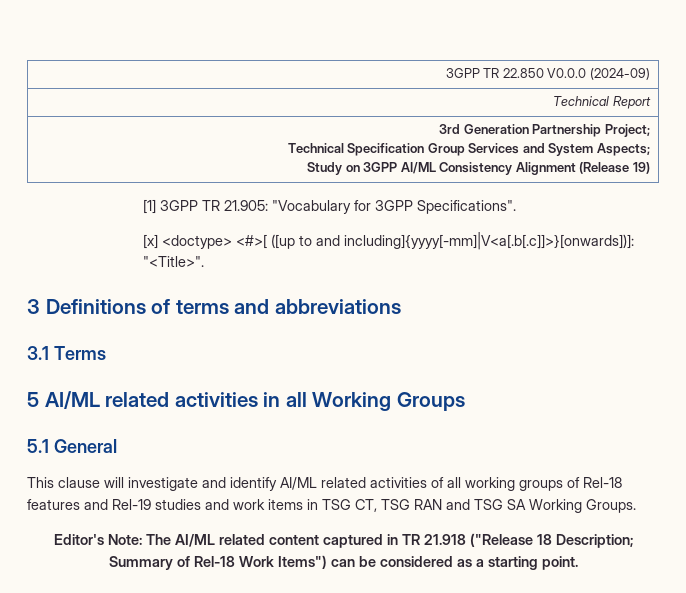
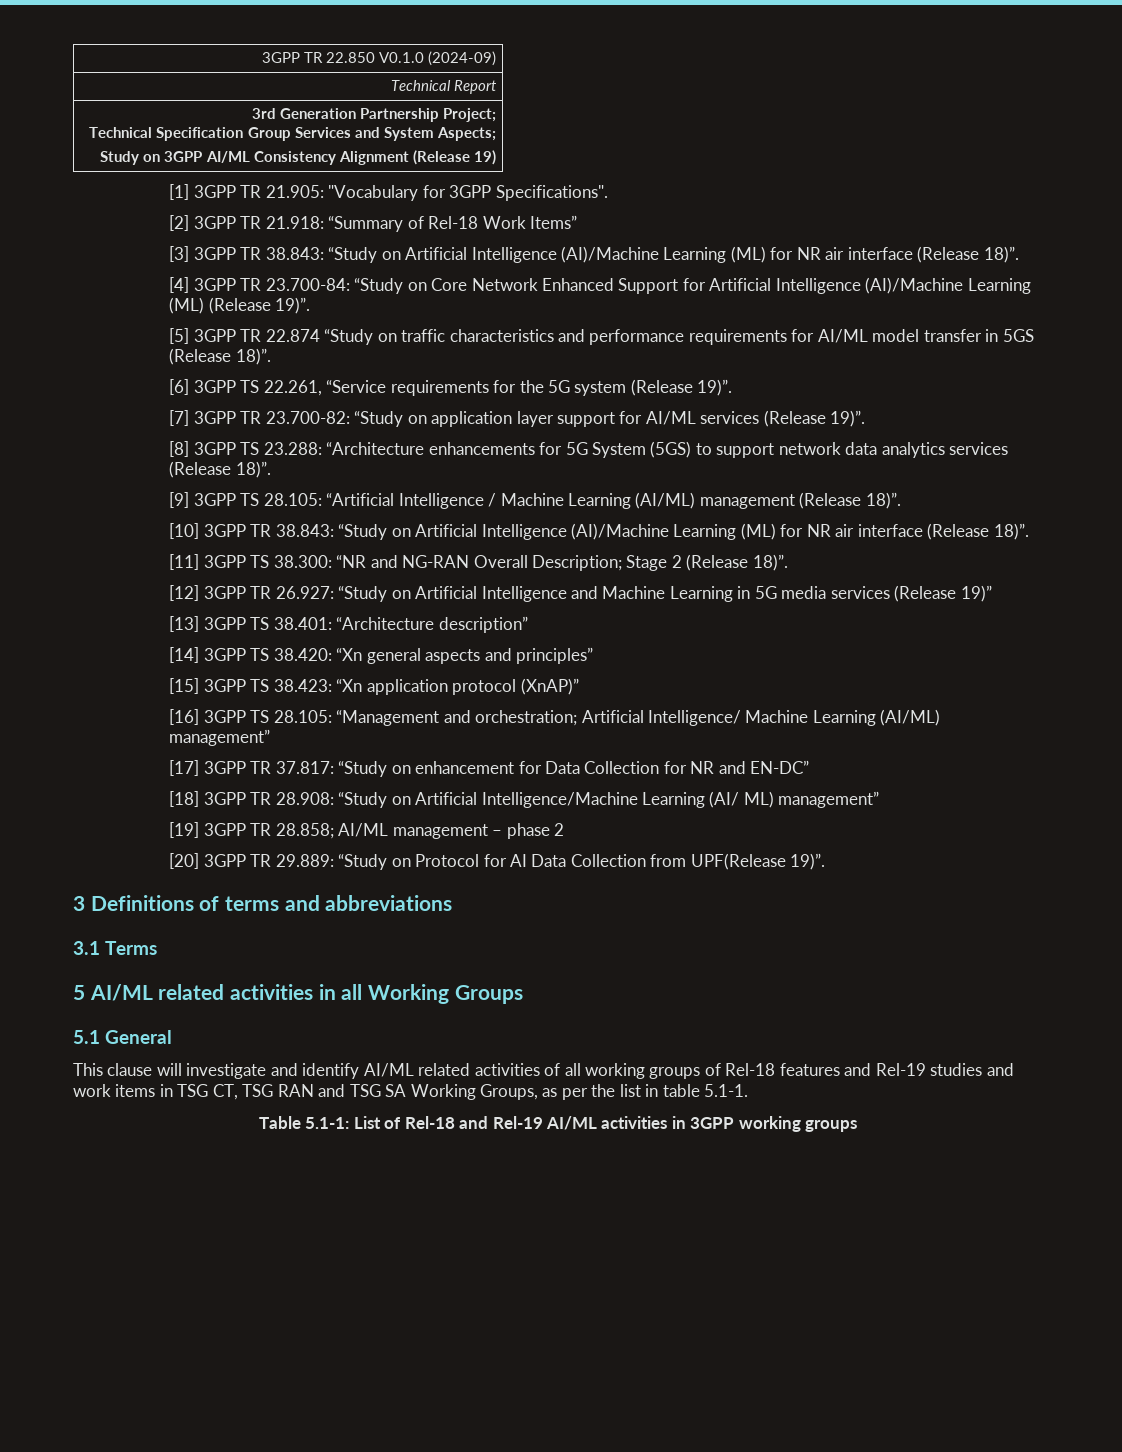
- 3GPP TR 22.850 V0.0.0 (2024-09)
+ 3GPP TR 22.850 V0.1.0 (2024-09)
- [x] <doctype> <#>[ ([up to and including]{yyyy[-mm]|V<a[.b[.c]]>}[onwards])]: "<Title>".
+ [2] 3GPP TR 21.918: “Summary of Rel-18 Work Items”
+ [3] 3GPP TR 38.843: “Study on Artificial Intelligence (AI)/Machine Learning (ML) for NR air interface (Release 18)”.
+ [4] 3GPP TR 23.700-84: “Study on Core Network Enhanced Support for Artificial Intelligence (AI)/Machine Learning (ML) (Release 19)”.
+ [5] 3GPP TR 22.874 “Study on traffic characteristics and performance requirements for AI/ML model transfer in 5GS (Release 18)”.
+ [6] 3GPP TS 22.261, “Service requirements for the 5G system (Release 19)”.
+ [7] 3GPP TR 23.700-82: “Study on application layer support for AI/ML services (Release 19)”.
+ [8] 3GPP TS 23.288: “Architecture enhancements for 5G System (5GS) to support network data analytics services (Release 18)”.
+ [9] 3GPP TS 28.105: “Artificial Intelligence / Machine Learning (AI/ML) management (Release 18)”.
+ [10] 3GPP TR 38.843: “Study on Artificial Intelligence (AI)/Machine Learning (ML) for NR air interface (Release 18)”.
+ [11] 3GPP TS 38.300: “NR and NG-RAN Overall Description; Stage 2 (Release 18)”.
+ [12] 3GPP TR 26.927: “Study on Artificial Intelligence and Machine Learning in 5G media services (Release 19)”
+ [13] 3GPP TS 38.401: “Architecture description”
+ [14] 3GPP TS 38.420: “Xn general aspects and principles”
+ [15] 3GPP TS 38.423: “Xn application protocol (XnAP)”
+ [16] 3GPP TS 28.105: “Management and orchestration; Artificial Intelligence/ Machine Learning (AI/ML) management”
+ [17] 3GPP TR 37.817: “Study on enhancement for Data Collection for NR and EN-DC”
+ [18] 3GPP TR 28.908: “Study on Artificial Intelligence/Machine Learning (AI/ ML) management”
+ [19] 3GPP TR 28.858; AI/ML management – phase 2
+ [20] 3GPP TR 29.889: “Study on Protocol for AI Data Collection from UPF(Release 19)”.
- This clause will investigate and identify AI/ML related activities of all working groups of Rel-18 features and Rel-19 studies and work items in TSG CT, TSG RAN and TSG SA Working Groups.
- Editor's Note: The AI/ML related content captured in TR 21.918 ("Release 18 Description; Summary of Rel-18 Work Items") can be considered as a starting point.
+ This clause will investigate and identify AI/ML related activities of all working groups of Rel-18 features and Rel-19 studies and work items in TSG CT, TSG RAN and TSG SA Working Groups, as per the list in table 5.1-1.
+ Table 5.1-1: List of Rel-18 and Rel-19 AI/ML activities in 3GPP working groups

